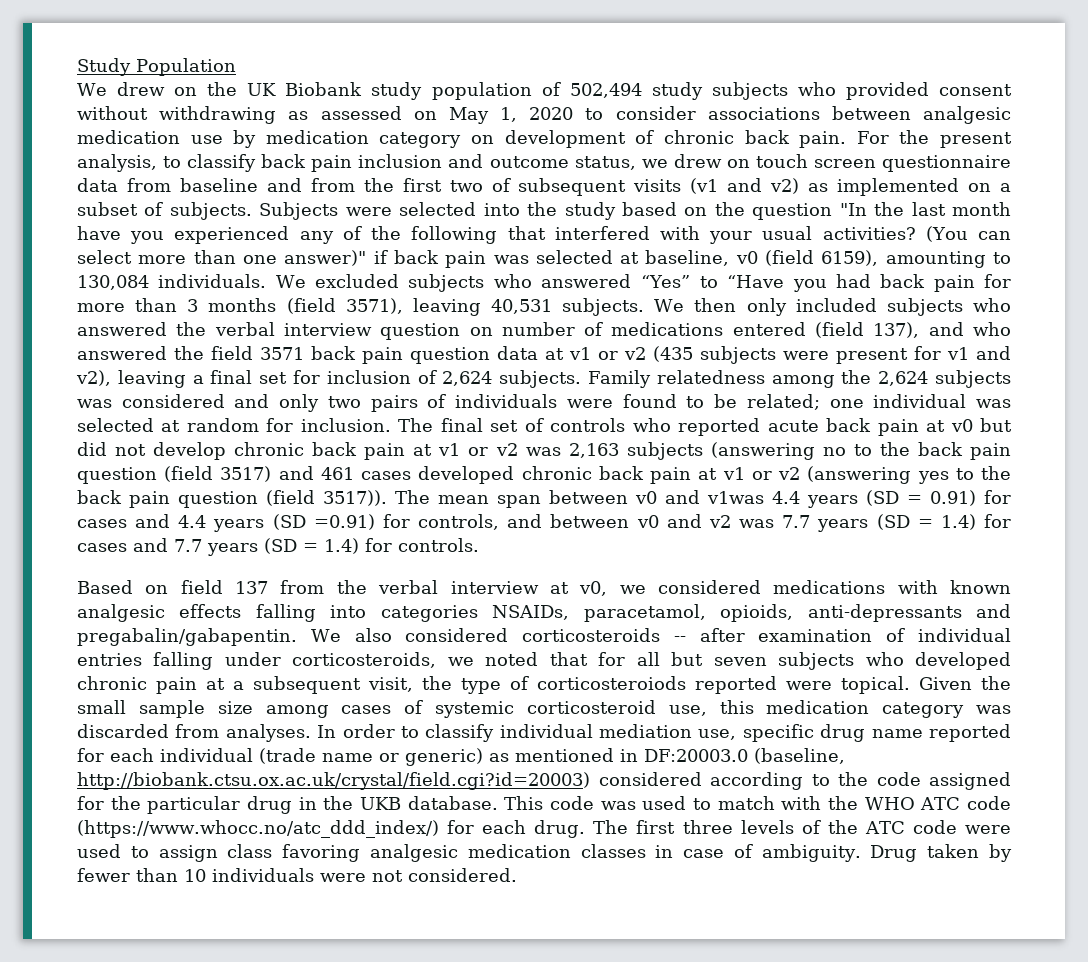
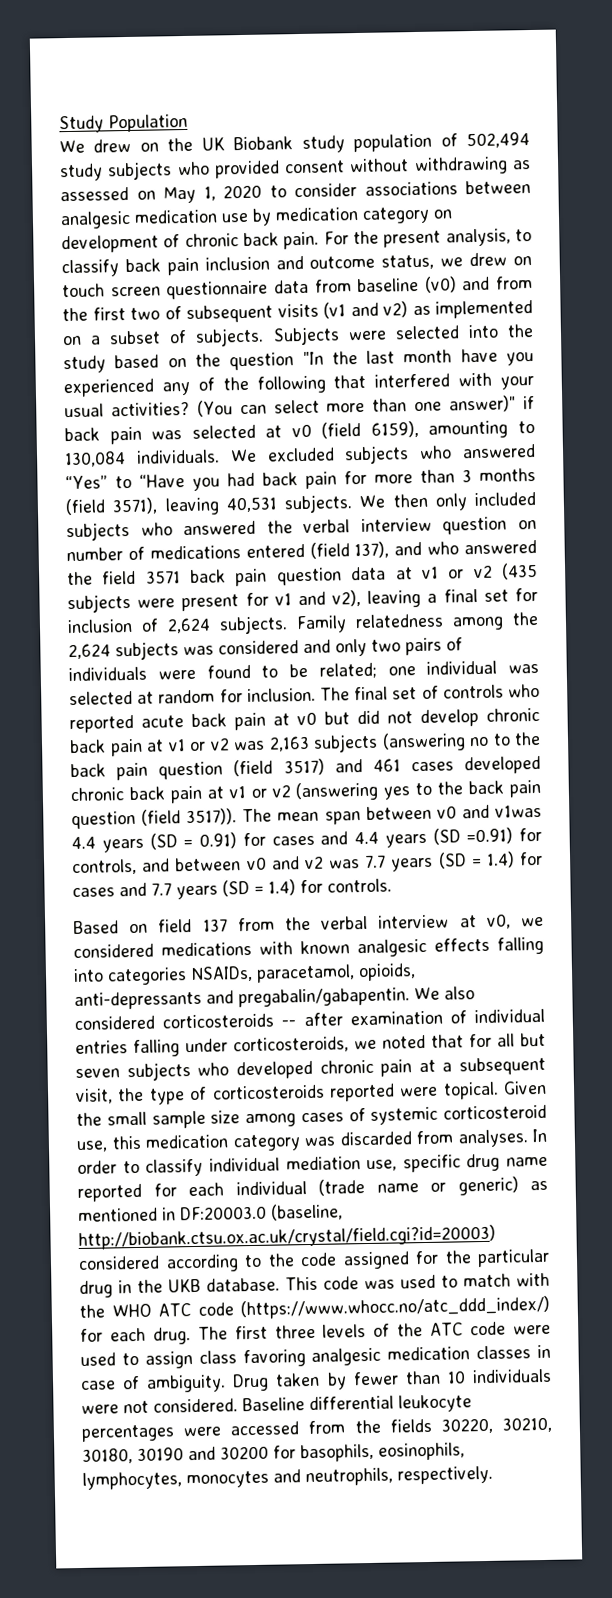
- For the present analysis, to classify back pain inclusion and outcome status, we drew on touch screen questionnaire data from baseline and from the first two of subsequent visits (v1 and v2) as implemented on a subset of subjects.
+ For the present analysis, to classify back pain inclusion and outcome status, we drew on touch screen questionnaire data from baseline (v0) and from the first two of subsequent visits (v1 and v2) as implemented on a subset of subjects.
- (You can select more than one answer)" if back pain was selected at baseline, v0 (field 6159), amounting to 130,084 individuals.
+ (You can select more than one answer)" if back pain was selected at v0 (field 6159), amounting to 130,084 individuals.
- We also considered corticosteroids -- after examination of individual entries falling under corticosteroids, we noted that for all but seven subjects who developed chronic pain at a subsequent visit, the type of corticosteroiods reported were topical.
+ We also considered corticosteroids -- after examination of individual entries falling under corticosteroids, we noted that for all but seven subjects who developed chronic pain at a subsequent visit, the type of corticosteroids reported were topical.
+ Baseline differential leukocyte percentages were accessed from the fields 30220, 30210, 30180, 30190 and 30200 for basophils, eosinophils, lymphocytes, monocytes and neutrophils, respectively.

